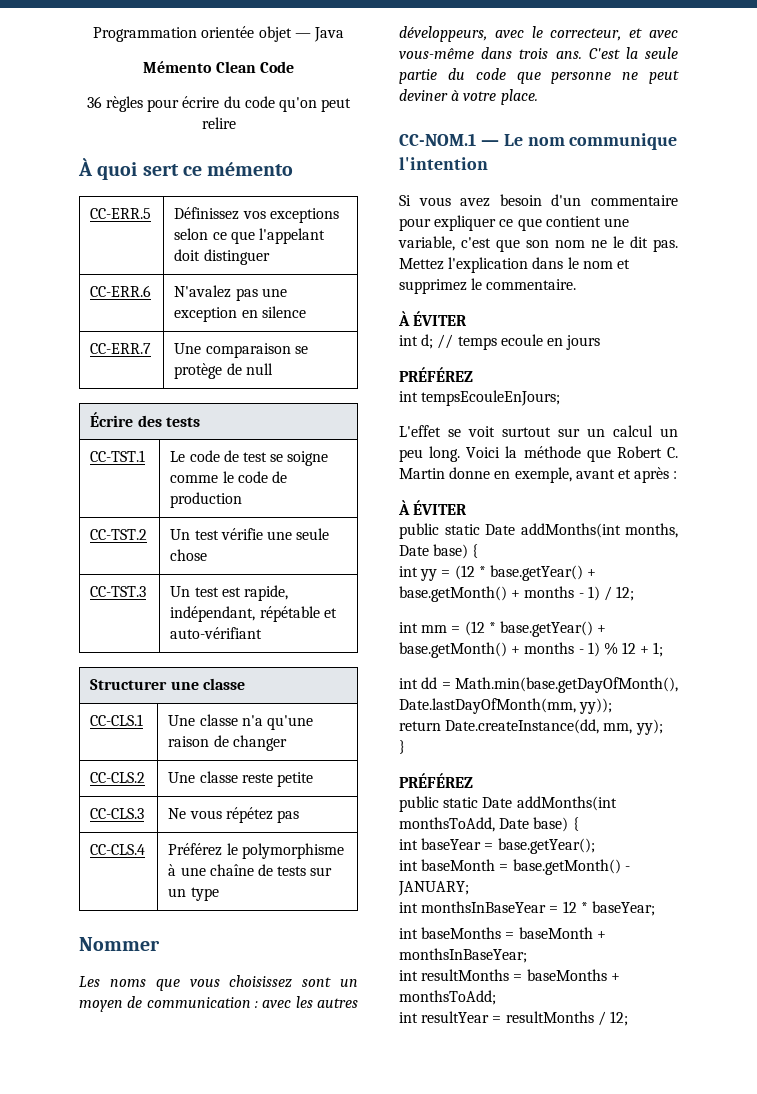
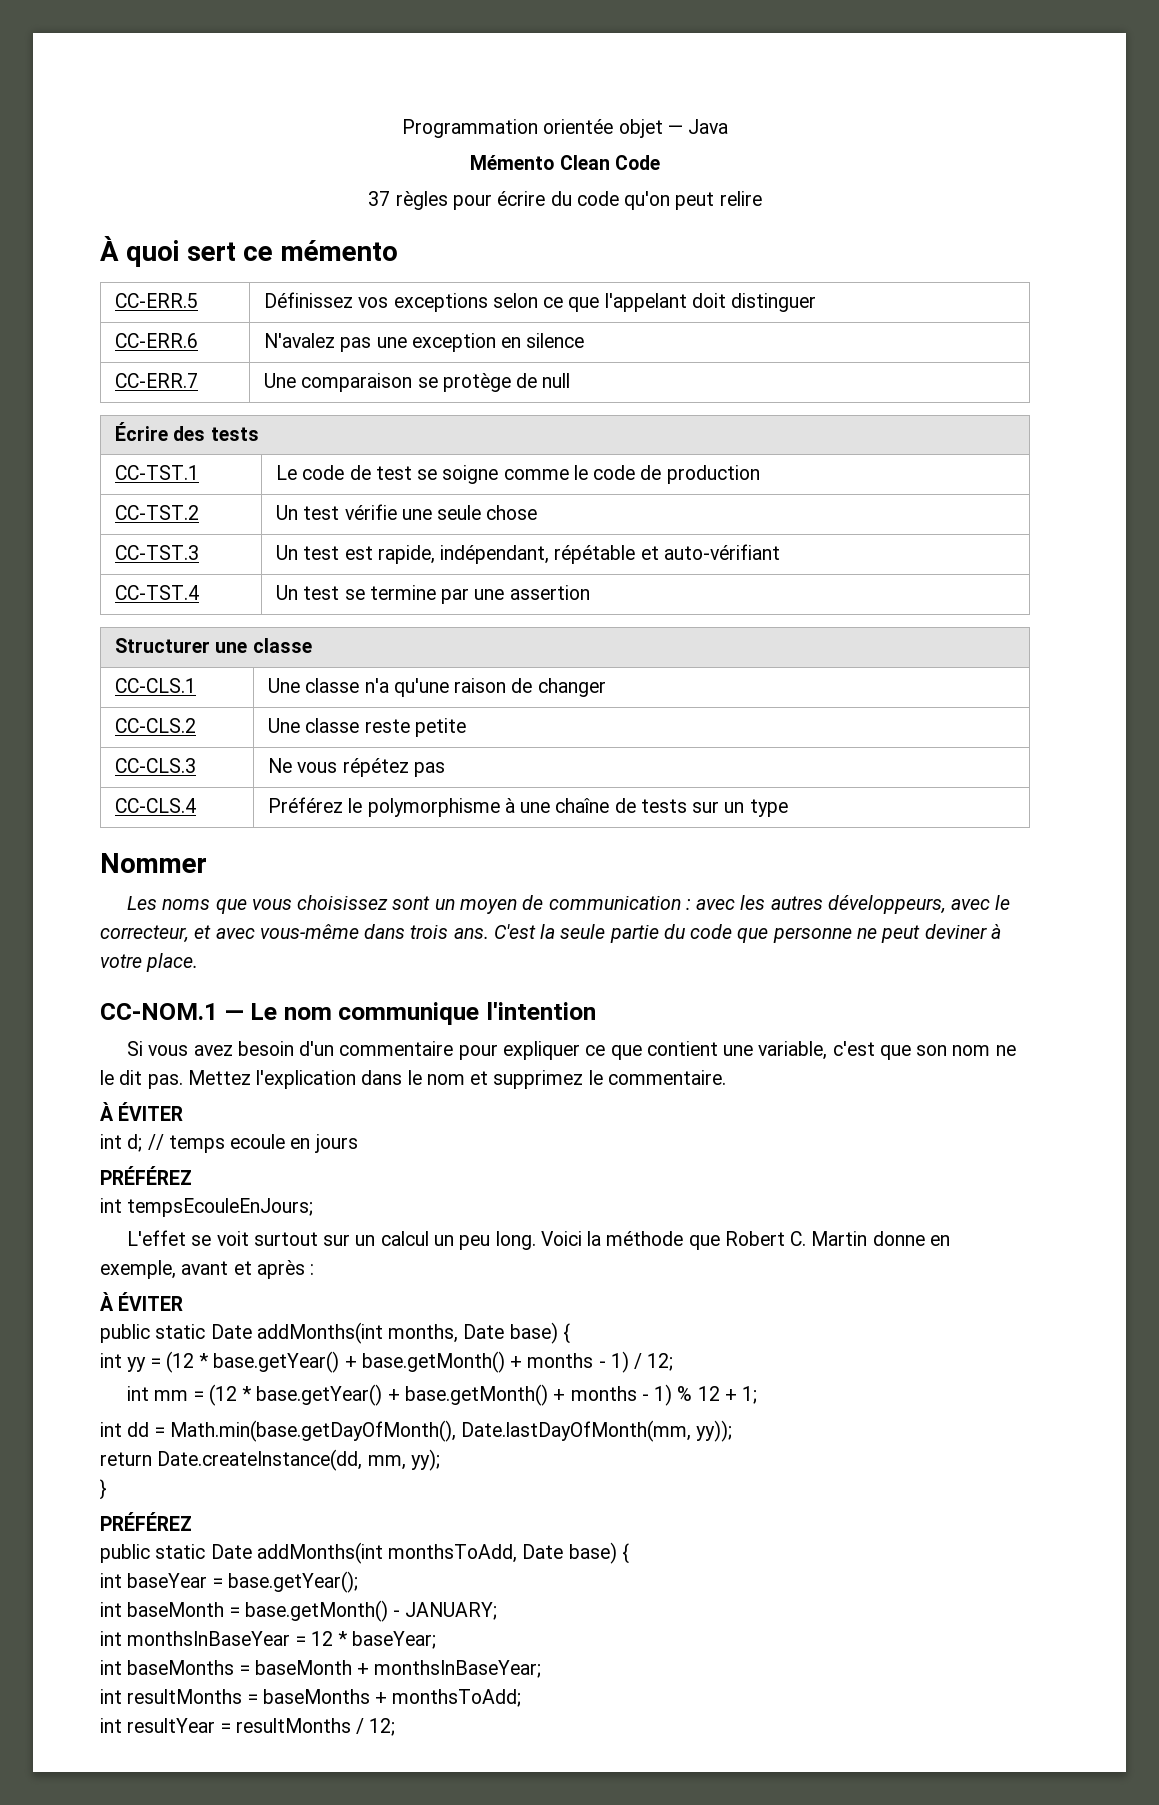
- 36 règles pour écrire du code qu'on peut relire
+ 37 règles pour écrire du code qu'on peut relire
+ CC-TST.4 | Un test se termine par une assertion

